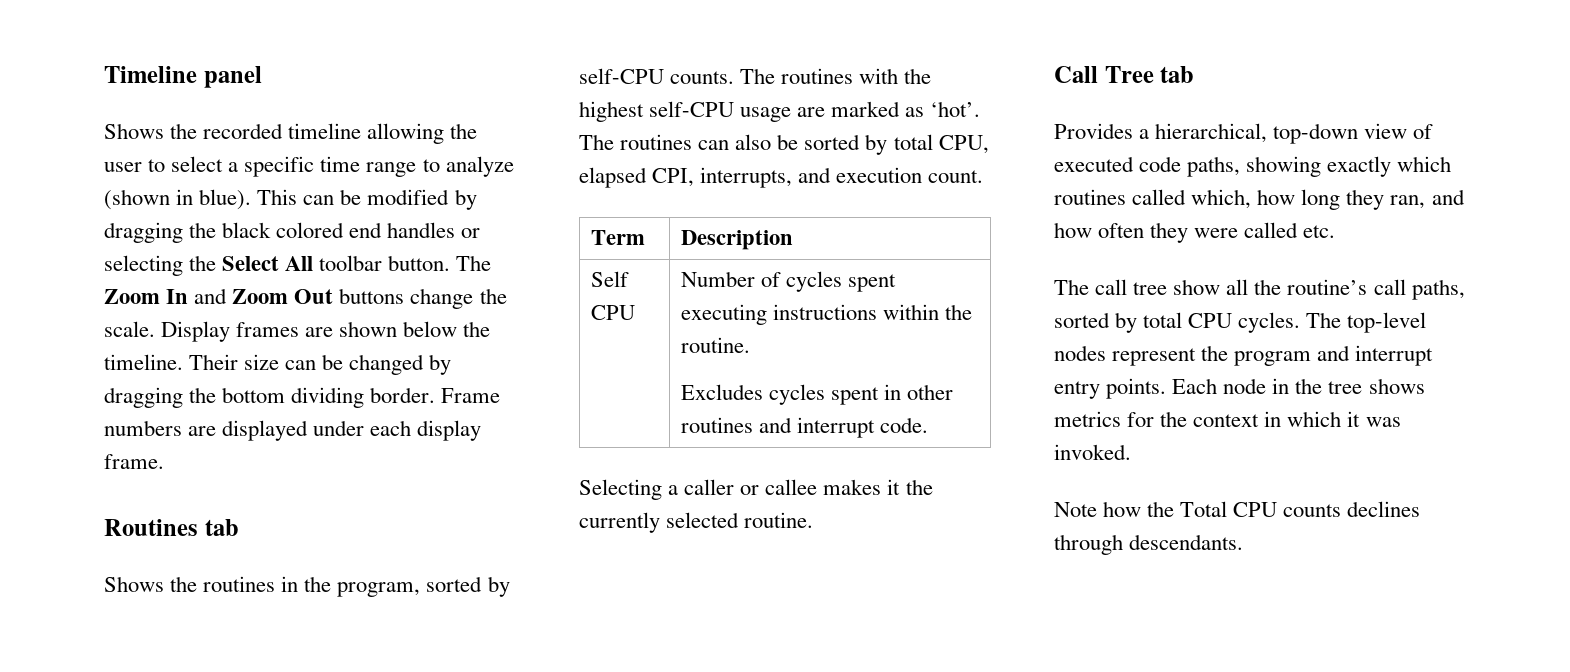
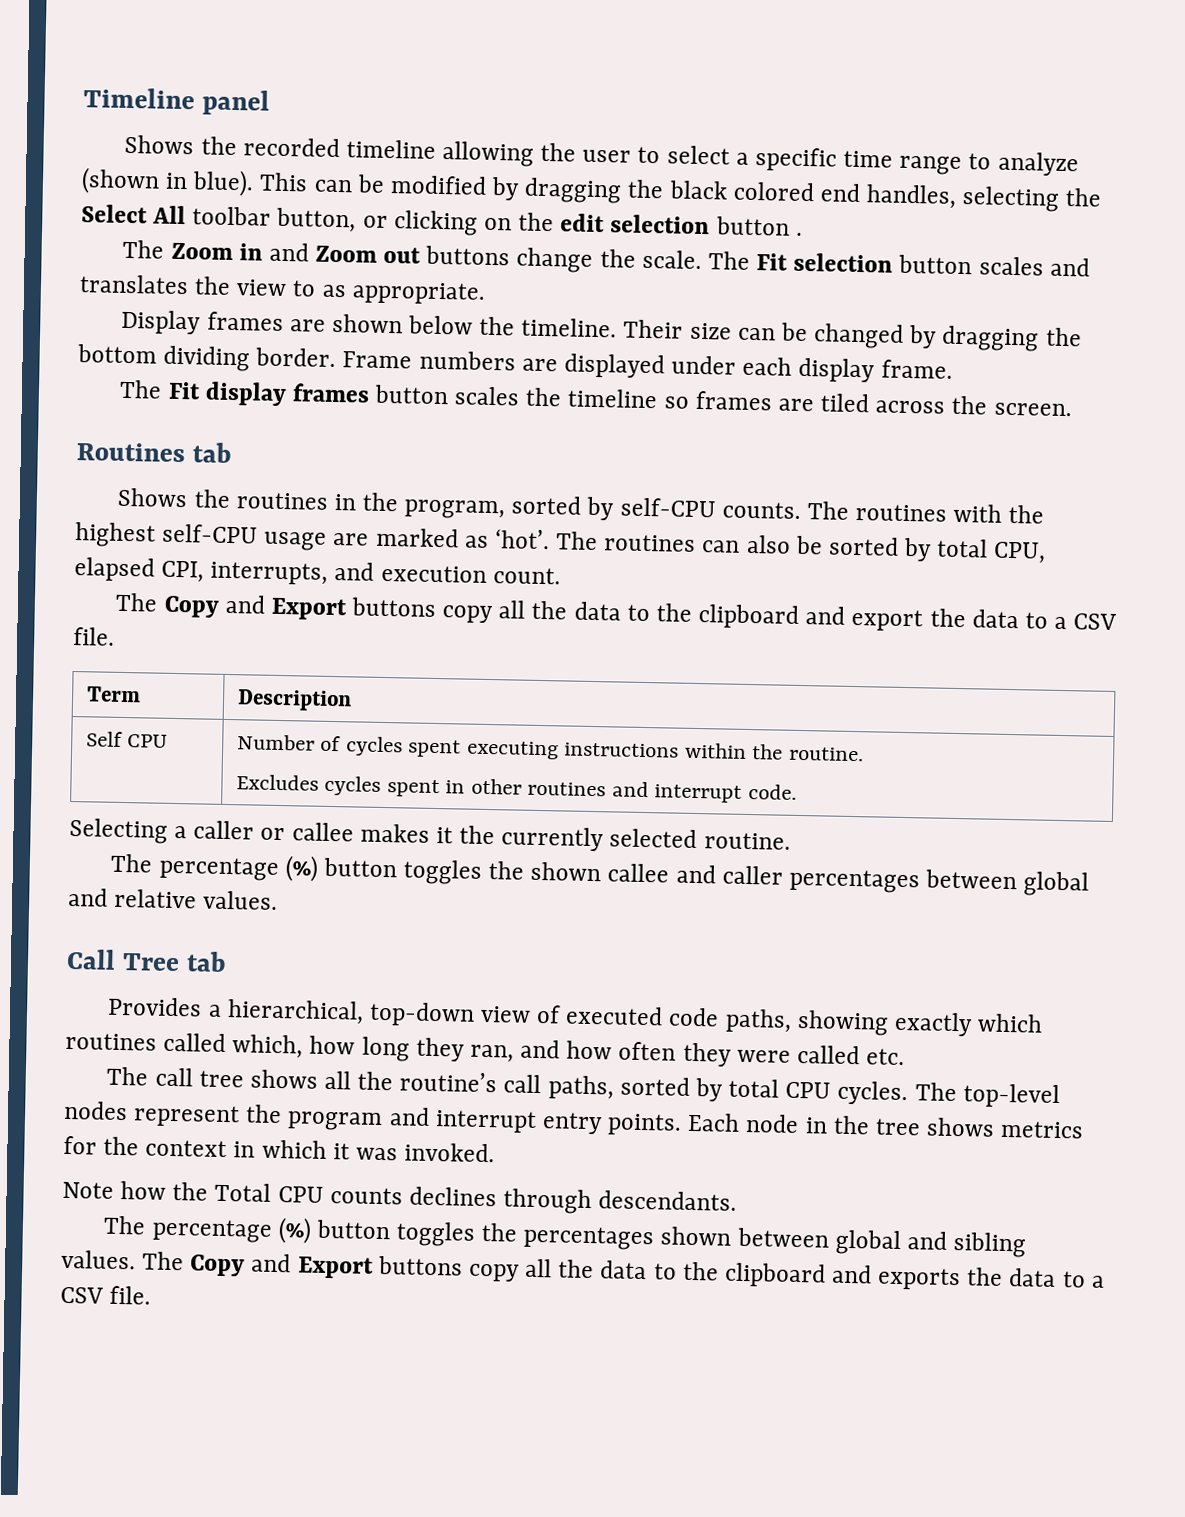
- This can be modified by dragging the black colored end handles or selecting the Select All toolbar button. The Zoom In and Zoom Out buttons change the scale. Display frames are shown below the timeline.
+ This can be modified by dragging the black colored end handles, selecting the Select All toolbar button, or clicking on the edit selection button .
+ The Zoom in and Zoom out buttons change the scale. The Fit selection button scales and translates the view to as appropriate.
+ Display frames are shown below the timeline.
+ The Fit display frames button scales the timeline so frames are tiled across the screen.
+ The Copy and Export buttons copy all the data to the clipboard and export the data to a CSV file.
+ The percentage (%) button toggles the shown callee and caller percentages between global and relative values.
- The call tree show all the routine’s call paths, sorted by total CPU cycles.
+ The call tree shows all the routine’s call paths, sorted by total CPU cycles.
+ The percentage (%) button toggles the percentages shown between global and sibling values. The Copy and Export buttons copy all the data to the clipboard and exports the data to a CSV file.

